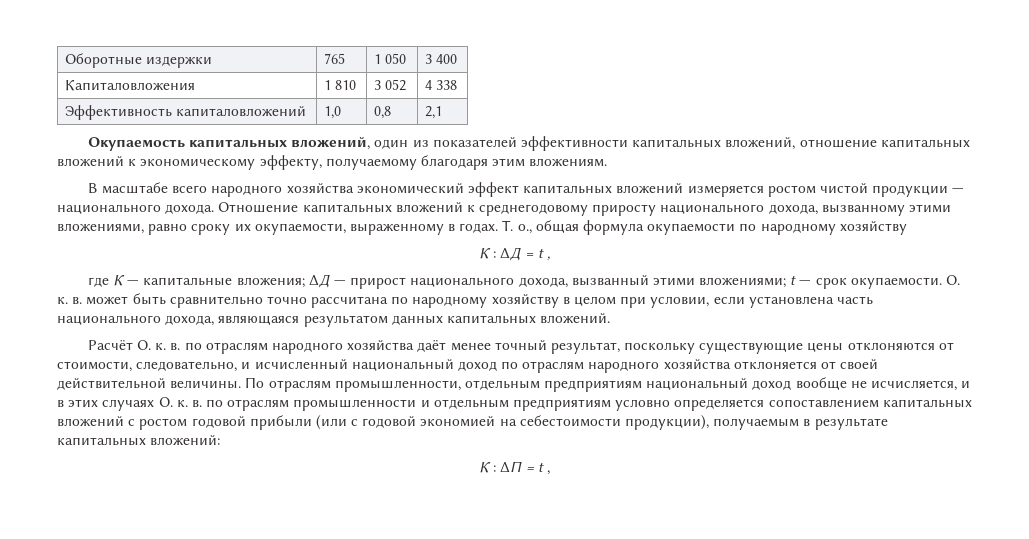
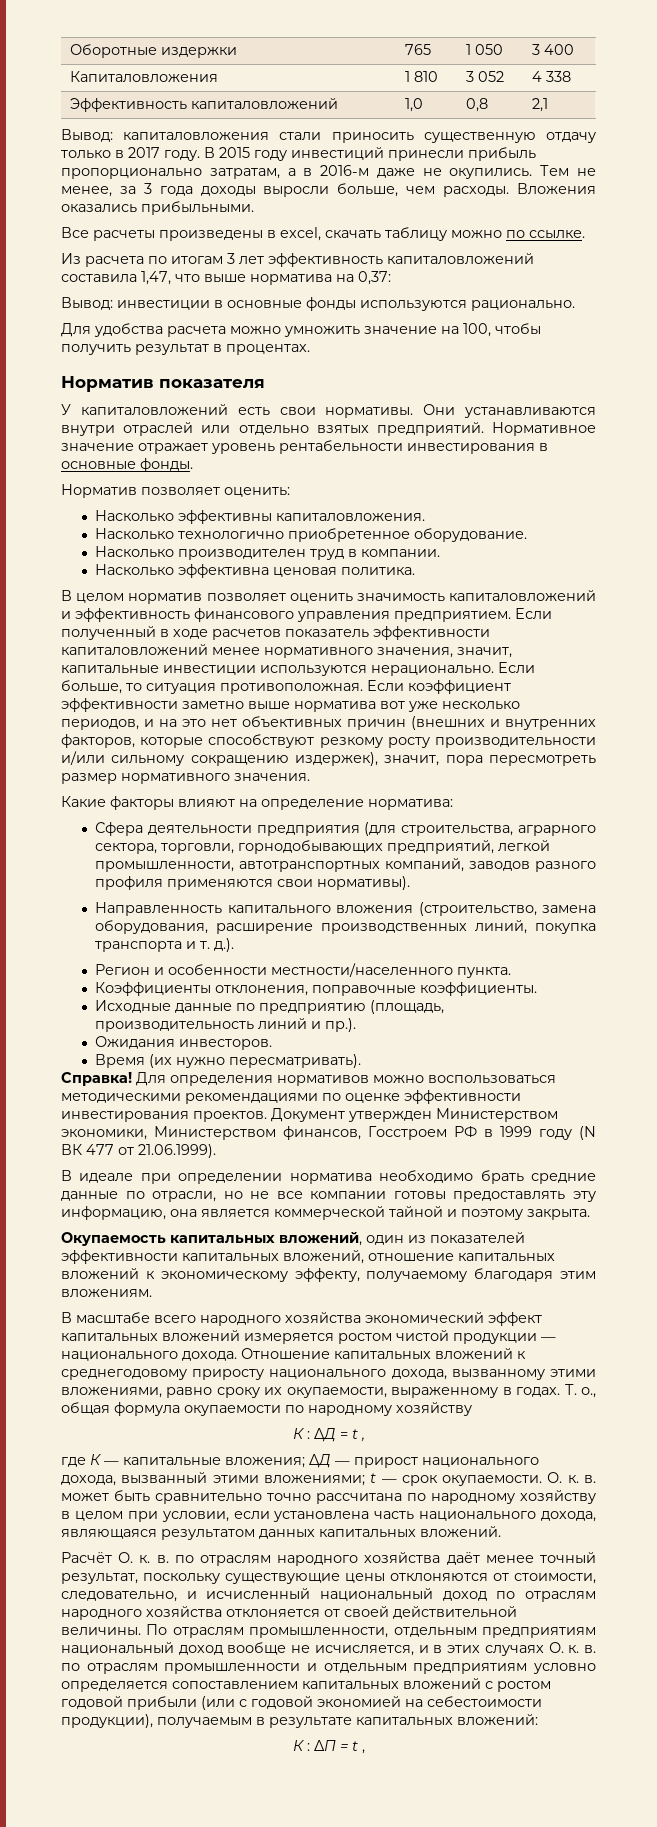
+ Вывод: капиталовложения стали приносить существенную отдачу только в 2017 году. В 2015 году инвестиций принесли прибыль пропорционально затратам, а в 2016-м даже не окупились. Тем не менее, за 3 года доходы выросли больше, чем расходы. Вложения оказались прибыльными.
+ Все расчеты произведены в excel, скачать таблицу можно по ссылке.
+ Из расчета по итогам 3 лет эффективность капиталовложений составила 1,47, что выше норматива на 0,37:
+ Вывод: инвестиции в основные фонды используются рационально.
+ Для удобства расчета можно умножить значение на 100, чтобы получить результат в процентах.
+ Норматив показателя
+ У капиталовложений есть свои нормативы. Они устанавливаются внутри отраслей или отдельно взятых предприятий. Нормативное значение отражает уровень рентабельности инвестирования в основные фонды.
+ Норматив позволяет оценить:
+ Насколько эффективны капиталовложения.
+ Насколько технологично приобретенное оборудование.
+ Насколько производителен труд в компании.
+ Насколько эффективна ценовая политика.
+ В целом норматив позволяет оценить значимость капиталовложений и эффективность финансового управления предприятием. Если полученный в ходе расчетов показатель эффективности капиталовложений менее нормативного значения, значит, капитальные инвестиции используются нерационально. Если больше, то ситуация противоположная. Если коэффициент эффективности заметно выше норматива вот уже несколько периодов, и на это нет объективных причин (внешних и внутренних факторов, которые способствуют резкому росту производительности и/или сильному сокращению издержек), значит, пора пересмотреть размер нормативного значения.
+ Какие факторы влияют на определение норматива:
+ Сфера деятельности предприятия (для строительства, аграрного сектора, торговли, горнодобывающих предприятий, легкой промышленности, автотранспортных компаний, заводов разного профиля применяются свои нормативы).
+ Направленность капитального вложения (строительство, замена оборудования, расширение производственных линий, покупка транспорта и т. д.).
+ Регион и особенности местности/населенного пункта.
+ Коэффициенты отклонения, поправочные коэффициенты.
+ Исходные данные по предприятию (площадь, производительность линий и пр.).
+ Ожидания инвесторов.
+ Время (их нужно пересматривать).
+ Справка! Для определения нормативов можно воспользоваться методическими рекомендациями по оценке эффективности инвестирования проектов. Документ утвержден Министерством экономики, Министерством финансов, Госстроем РФ в 1999 году (N ВК 477 от 21.06.1999).
+ В идеале при определении норматива необходимо брать средние данные по отрасли, но не все компании готовы предоставлять эту информацию, она является коммерческой тайной и поэтому закрыта.

